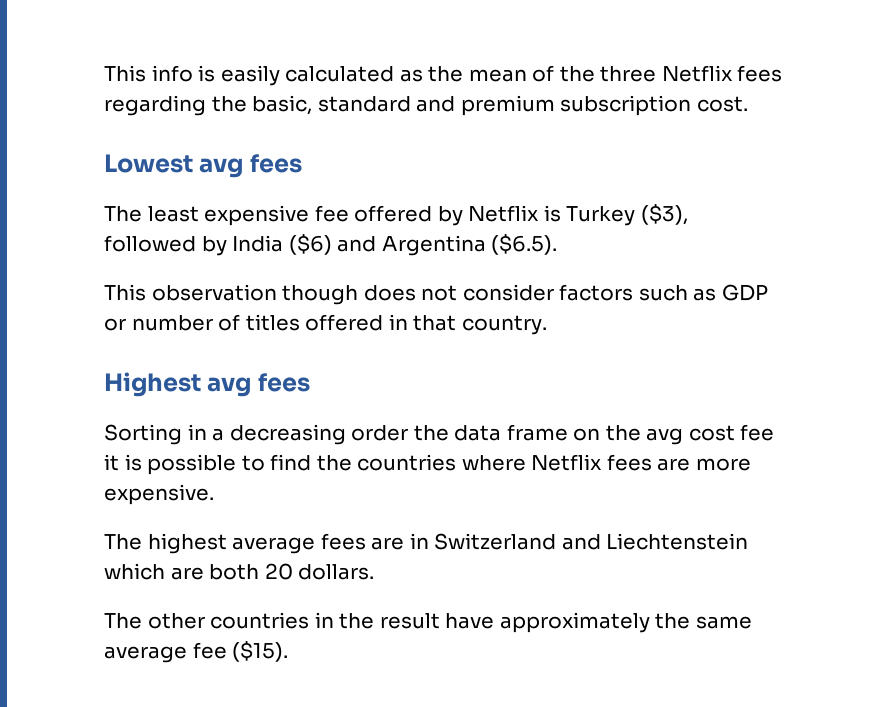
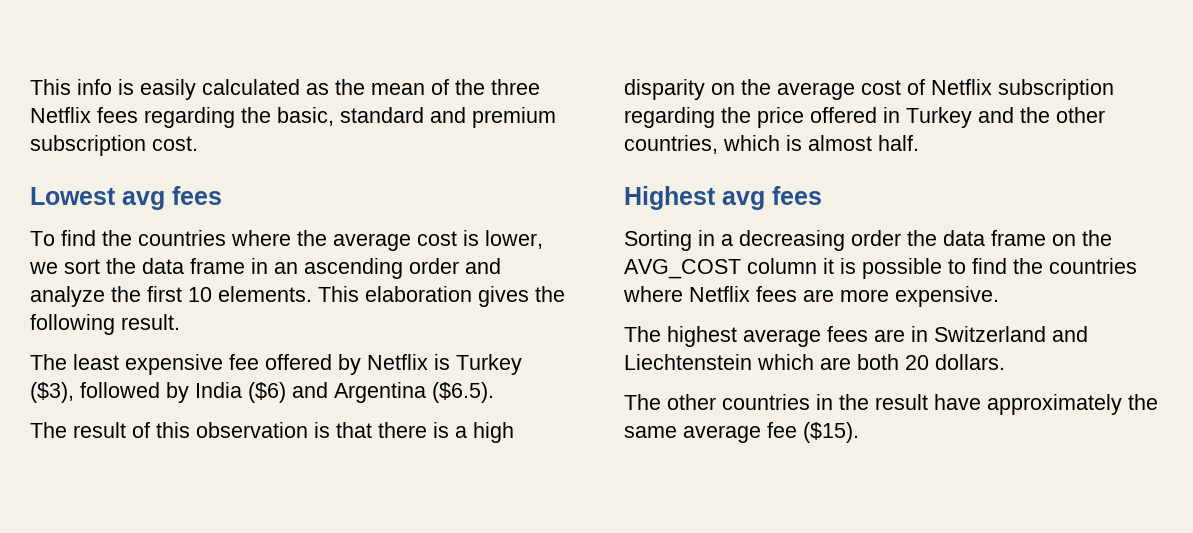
+ To find the countries where the average cost is lower, we sort the data frame in an ascending order and analyze the first 10 elements. This elaboration gives the following result.
- This observation though does not consider factors such as GDP or number of titles offered in that country.
+ The result of this observation is that there is a high disparity on the average cost of Netflix subscription regarding the price offered in Turkey and the other countries, which is almost half.
- Sorting in a decreasing order the data frame on the avg cost fee it is possible to find the countries where Netflix fees are more expensive.
+ Sorting in a decreasing order the data frame on the AVG_COST column it is possible to find the countries where Netflix fees are more expensive.

